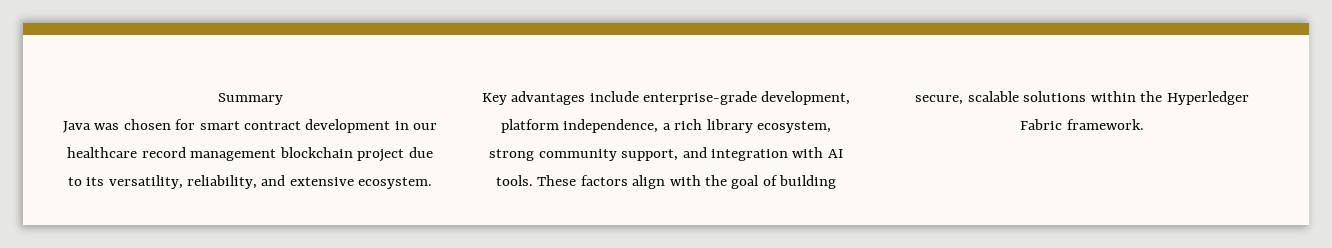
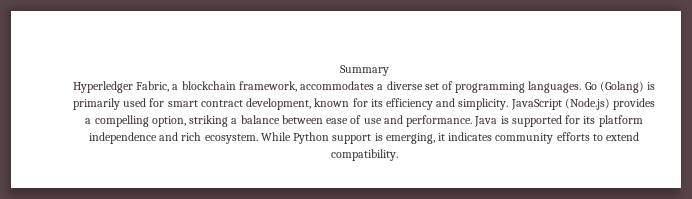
- Java was chosen for smart contract development in our healthcare record management blockchain project due to its versatility, reliability, and extensive ecosystem. Key advantages include enterprise-grade development, platform independence, a rich library ecosystem, strong community support, and integration with AI tools. These factors align with the goal of building secure, scalable solutions within the Hyperledger Fabric framework.
+ Hyperledger Fabric, a blockchain framework, accommodates a diverse set of programming languages. Go (Golang) is primarily used for smart contract development, known for its efficiency and simplicity. JavaScript (Node.js) provides a compelling option, striking a balance between ease of use and performance. Java is supported for its platform independence and rich ecosystem. While Python support is emerging, it indicates community efforts to extend compatibility.

